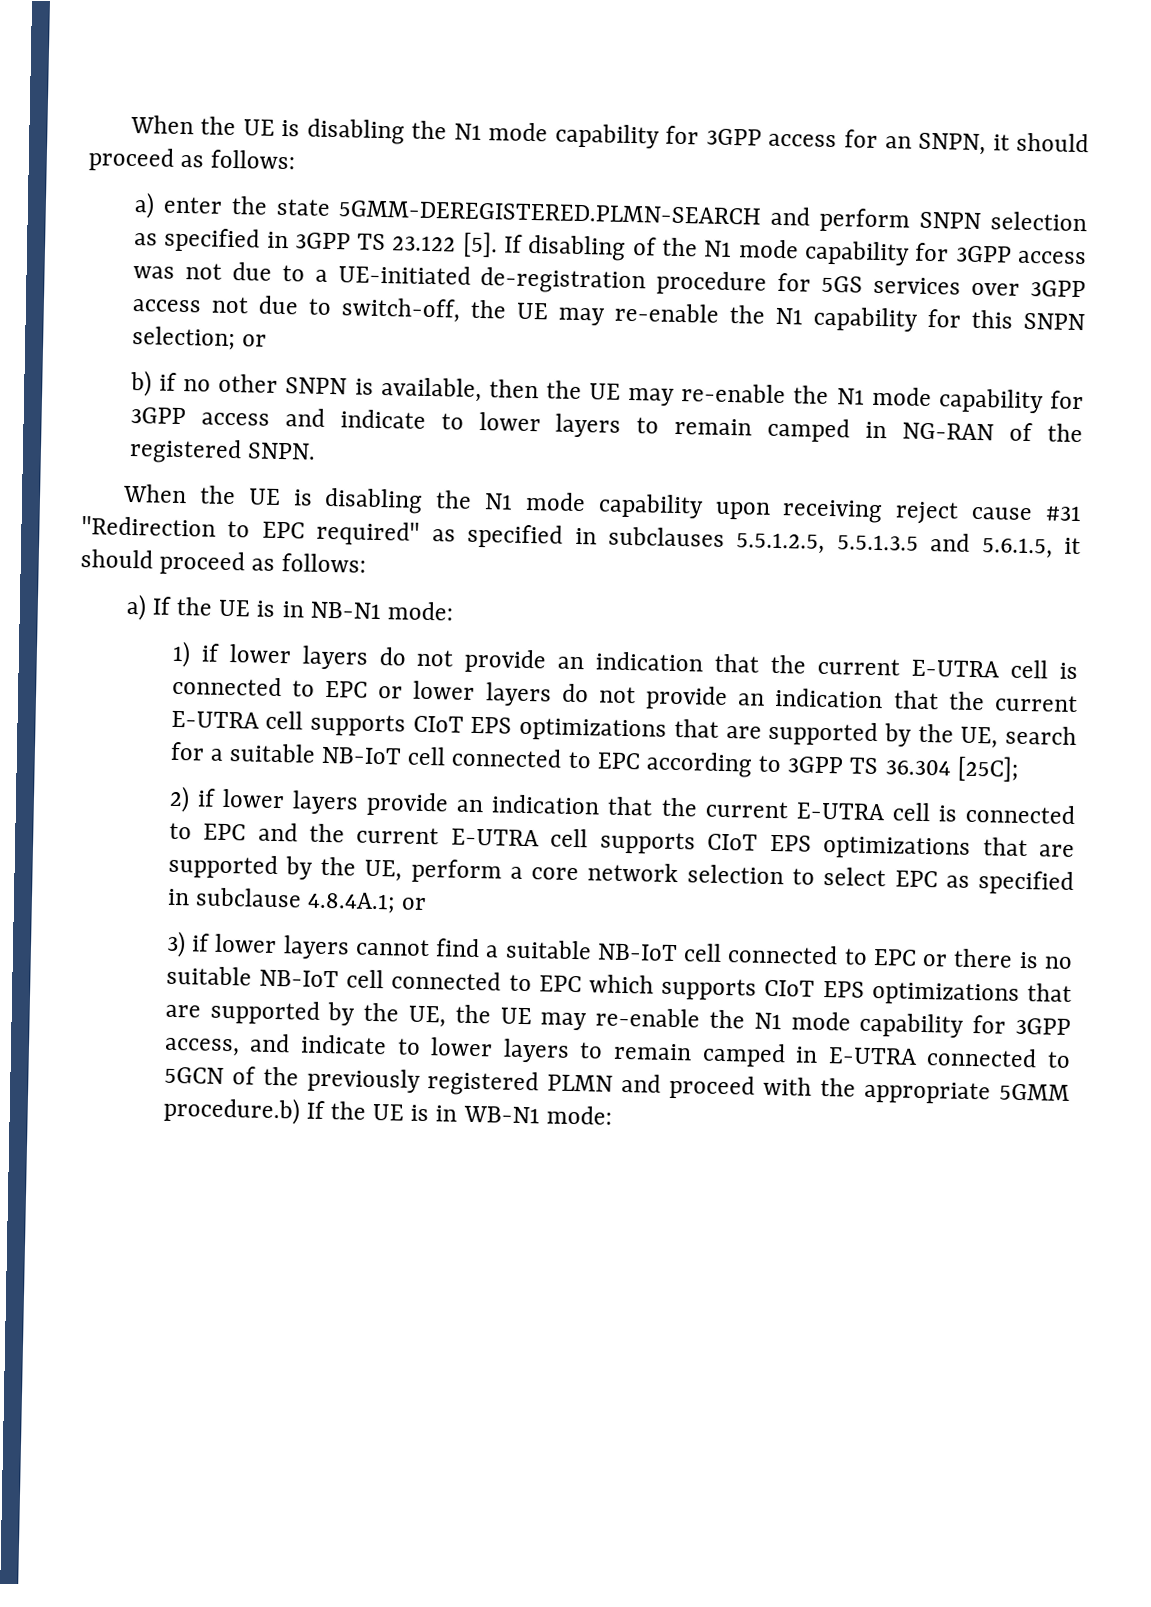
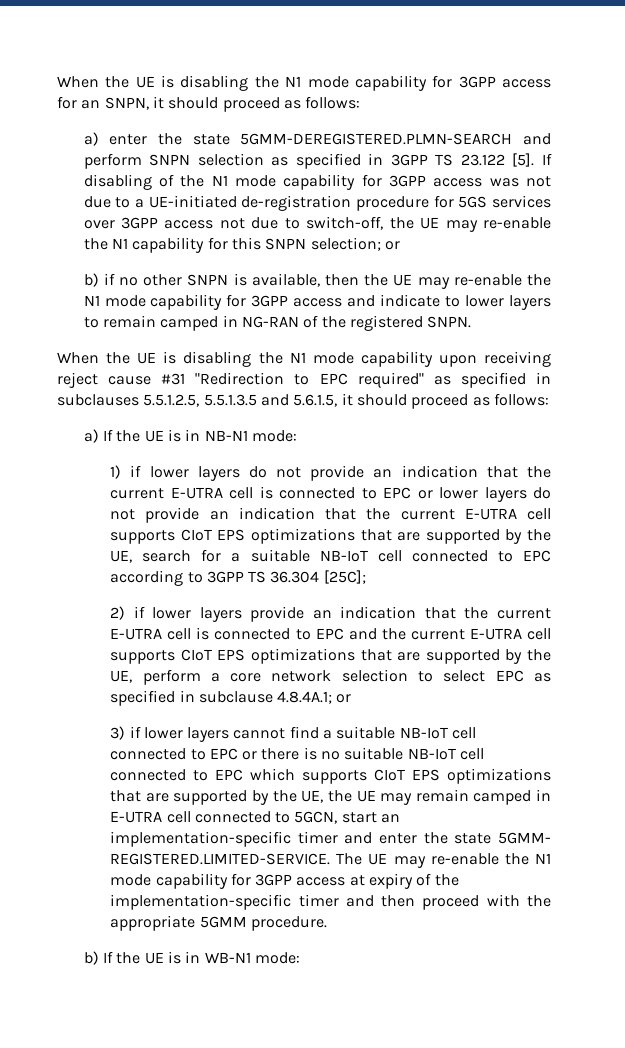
- 3) if lower layers cannot find a suitable NB-IoT cell connected to EPC or there is no suitable NB-IoT cell connected to EPC which supports CIoT EPS optimizations that are supported by the UE, the UE may re-enable the N1 mode capability for 3GPP access, and indicate to lower layers to remain camped in E-UTRA connected to 5GCN of the previously registered PLMN and proceed with the appropriate 5GMM procedure.b) If the UE is in WB-N1 mode:
+ 3) if lower layers cannot find a suitable NB-IoT cell connected to EPC or there is no suitable NB-IoT cell connected to EPC which supports CIoT EPS optimizations that are supported by the UE, the UE may remain camped in E-UTRA cell connected to 5GCN, start an implementation-specific timer and enter the state 5GMM- REGISTERED.LIMITED-SERVICE. The UE may re-enable the N1 mode capability for 3GPP access at expiry of the implementation-specific timer and then proceed with the appropriate 5GMM procedure.
+ b) If the UE is in WB-N1 mode:

